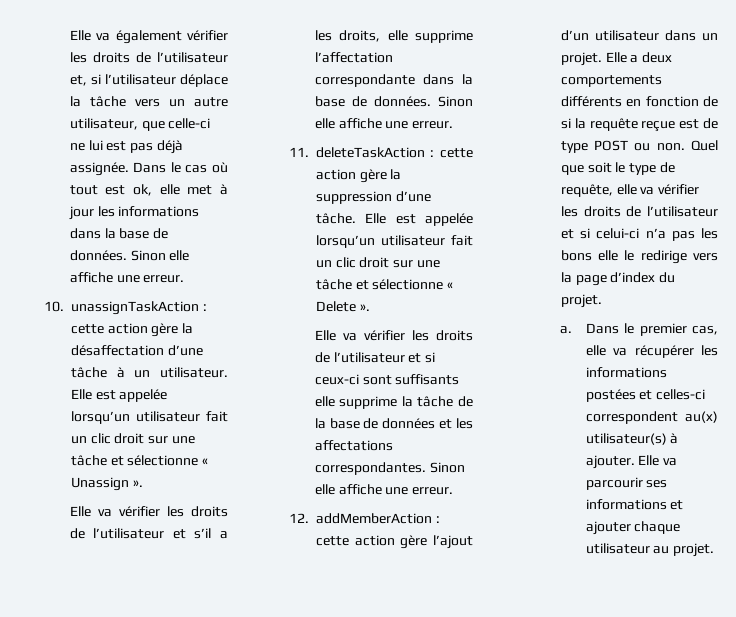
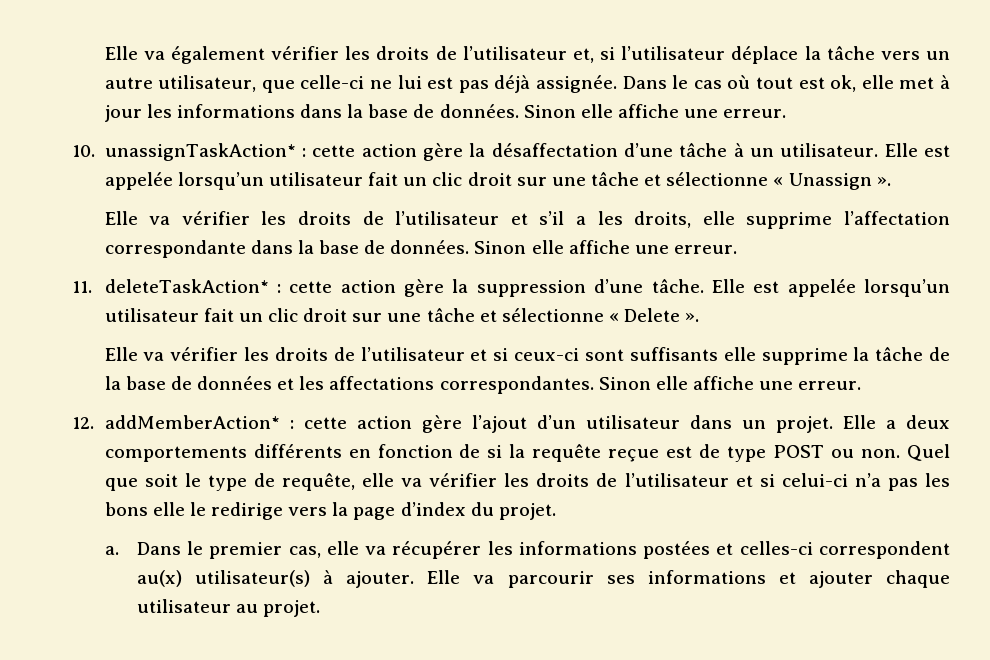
- 10. unassignTaskAction : cette action gère la désaffectation d’une tâche à un utilisateur.
+ 10. unassignTaskAction* : cette action gère la désaffectation d’une tâche à un utilisateur.
- 11. deleteTaskAction : cette action gère la suppression d’une tâche.
+ 11. deleteTaskAction* : cette action gère la suppression d’une tâche.
- 12. addMemberAction : cette action gère l’ajout d’un utilisateur dans un projet.
+ 12. addMemberAction* : cette action gère l’ajout d’un utilisateur dans un projet.

